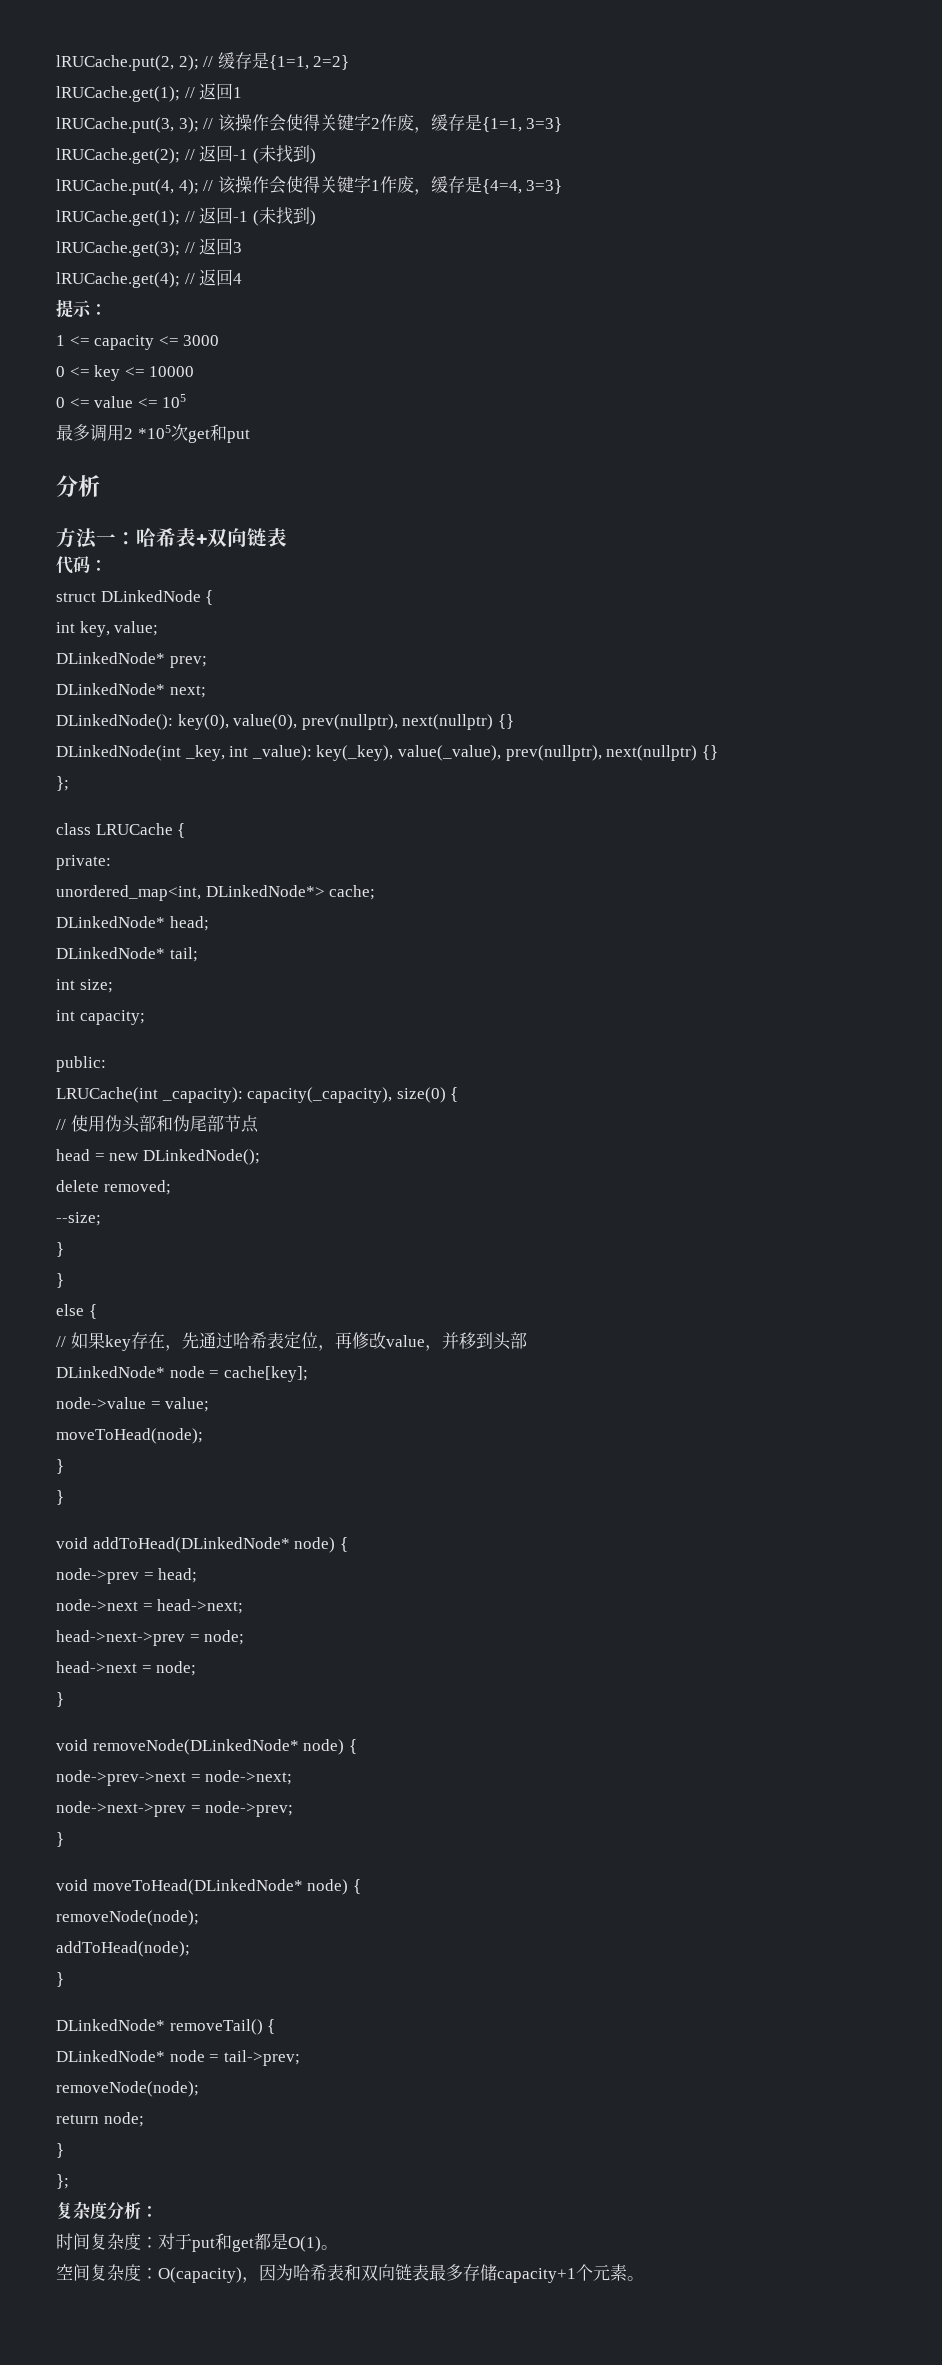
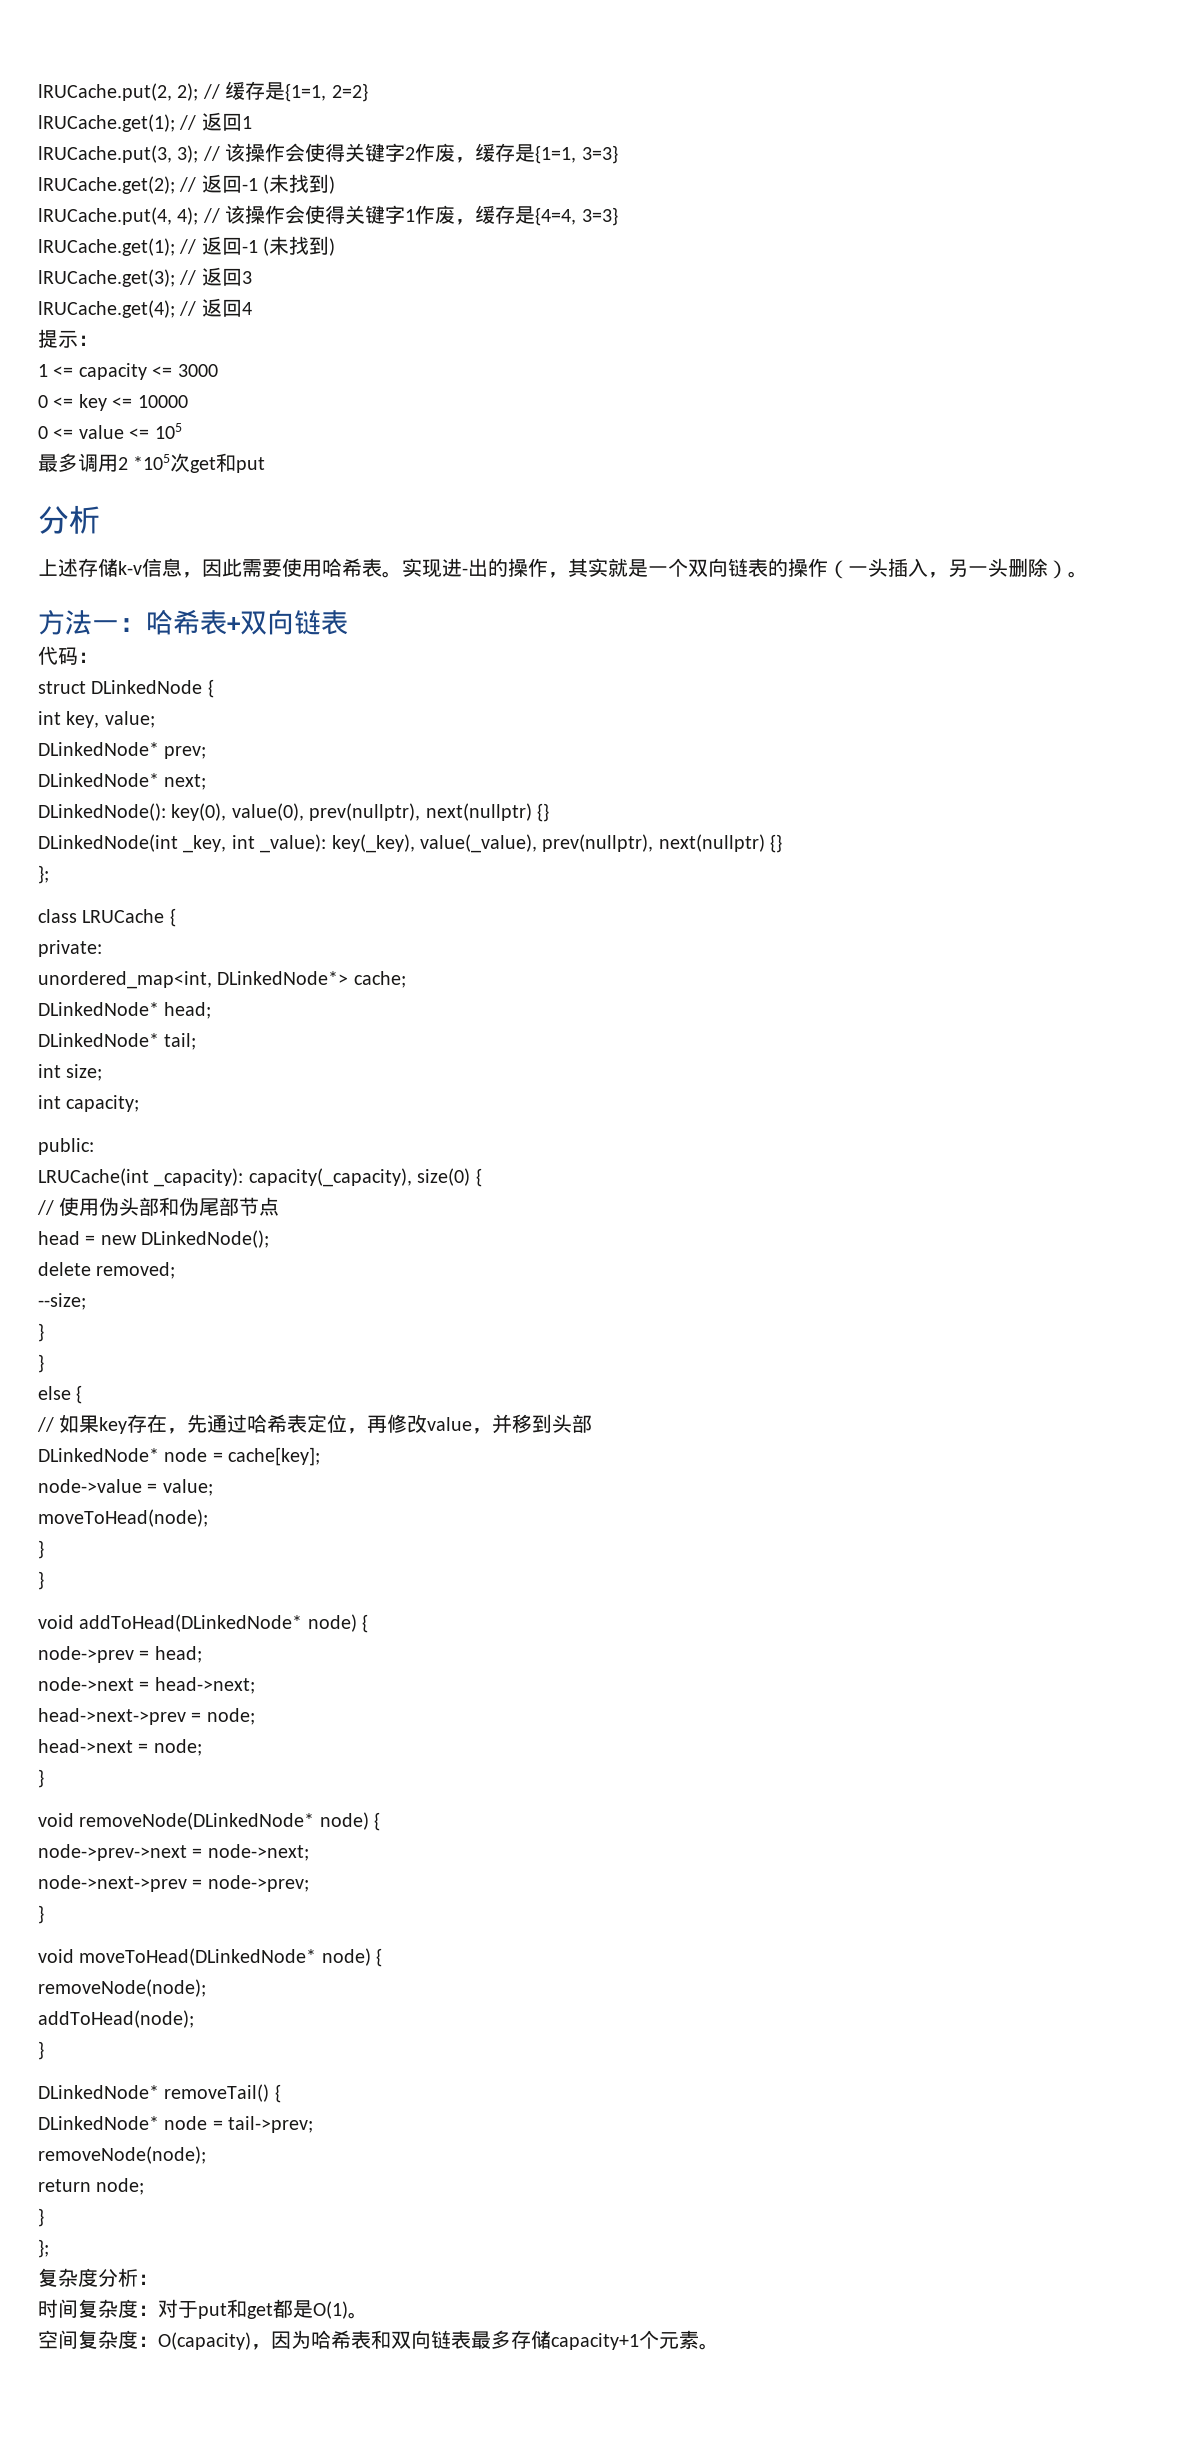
+ 上述存储k-v信息，因此需要使用哈希表。实现进-出的操作，其实就是一个双向链表的操作（一头插入，另一头删除）。

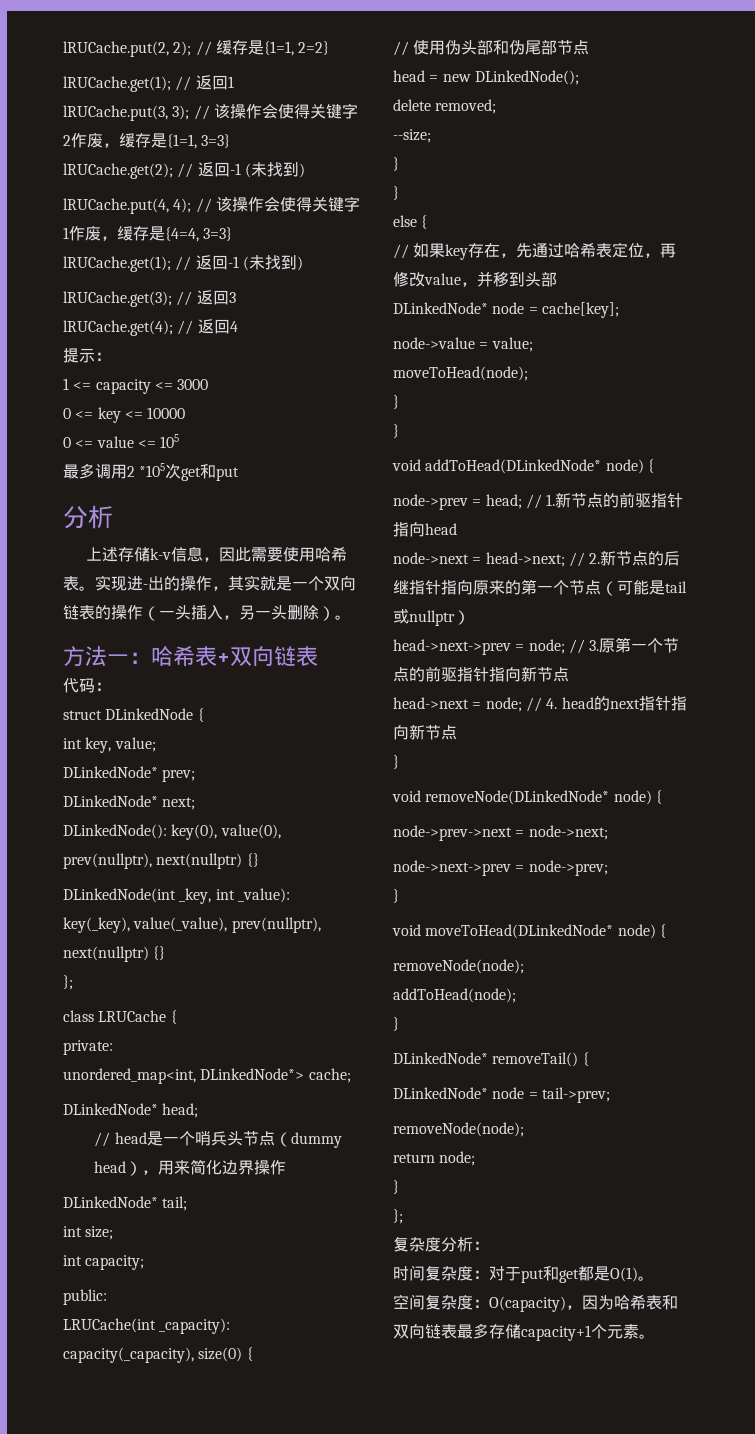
+ // head是一个哨兵头节点（dummy head），用来简化边界操作
- node->prev = head;
- node->next = head->next;
- head->next->prev = node;
- head->next = node;
+ node->prev = head; // 1.新节点的前驱指针指向head
+ node->next = head->next; // 2.新节点的后继指针指向原来的第一个节点（可能是tail或nullptr）
+ head->next->prev = node; // 3.原第一个节点的前驱指针指向新节点
+ head->next = node; // 4. head的next指针指向新节点

